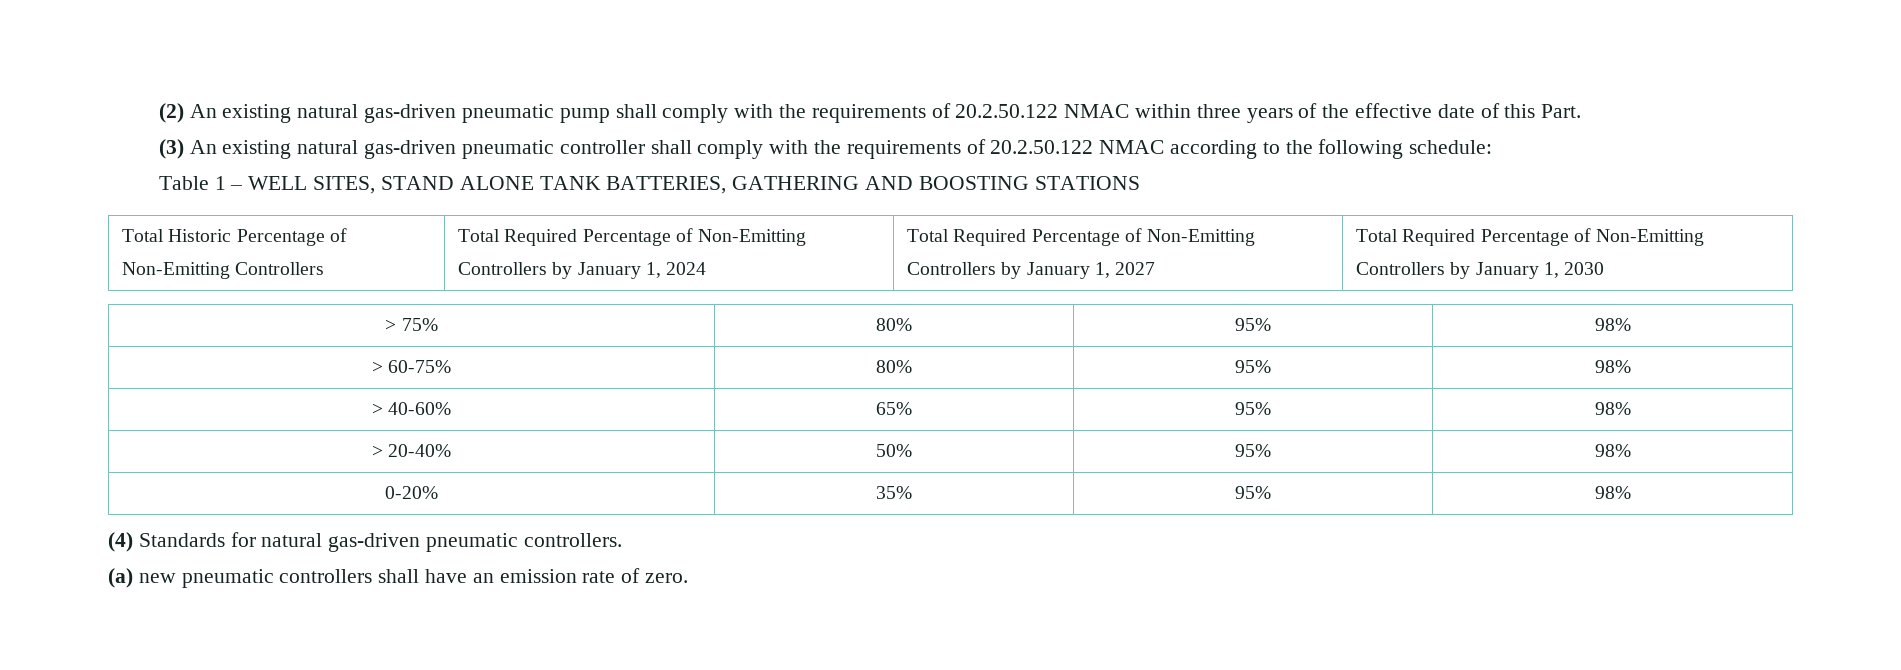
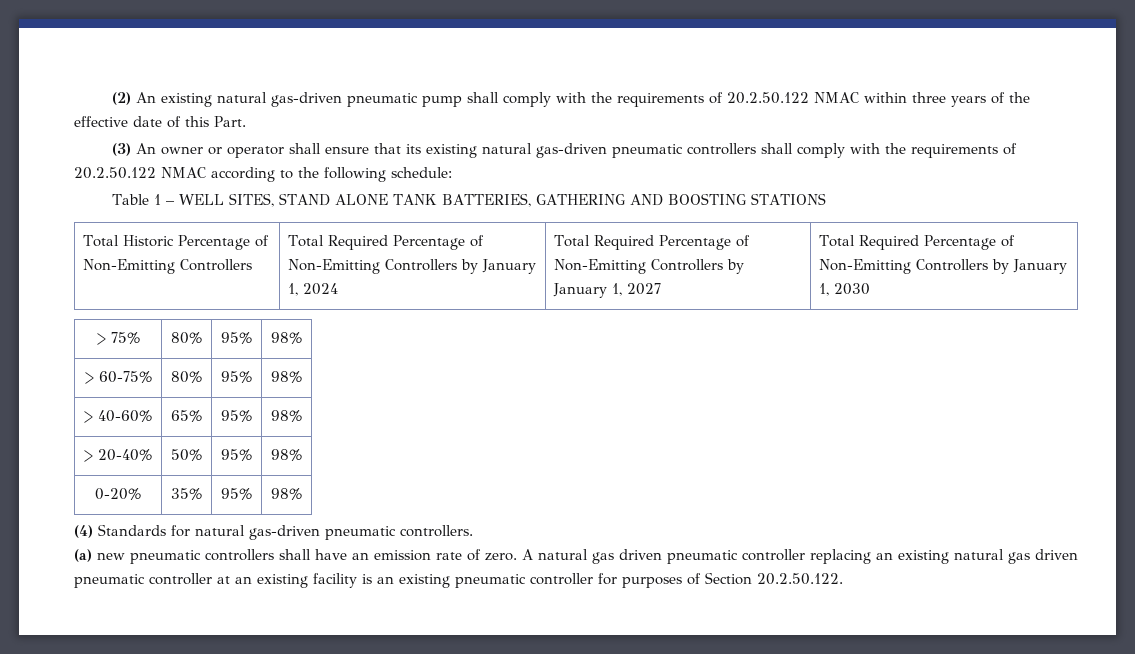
- (3) An existing natural gas-driven pneumatic controller shall comply with the requirements of 20.2.50.122 NMAC according to the following schedule:
+ (3) An owner or operator shall ensure that its existing natural gas-driven pneumatic controllers shall comply with the requirements of 20.2.50.122 NMAC according to the following schedule:
+ A natural gas driven pneumatic controller replacing an existing natural gas driven pneumatic controller at an existing facility is an existing pneumatic controller for purposes of Section 20.2.50.122.

